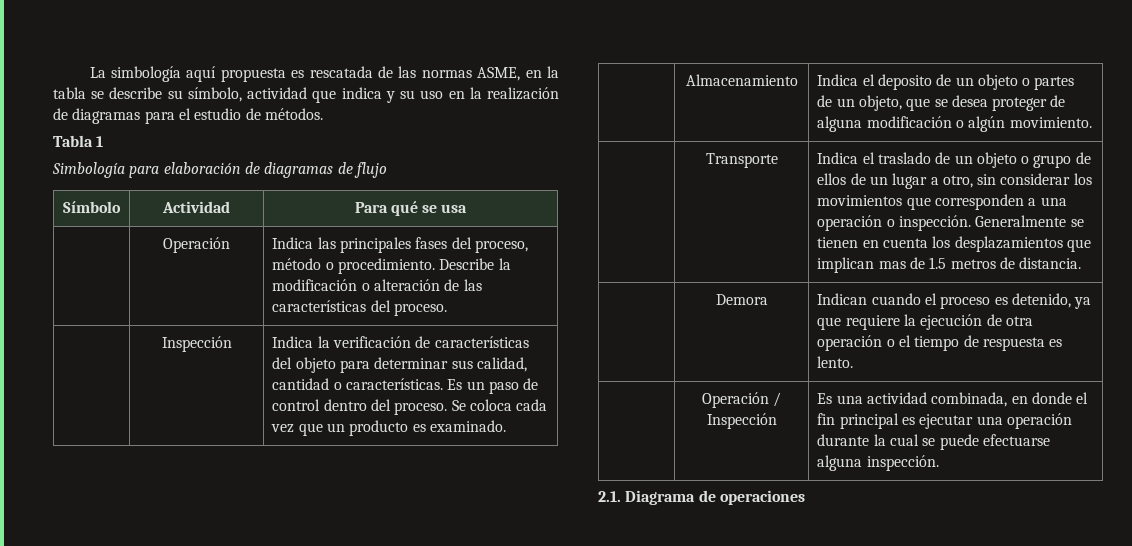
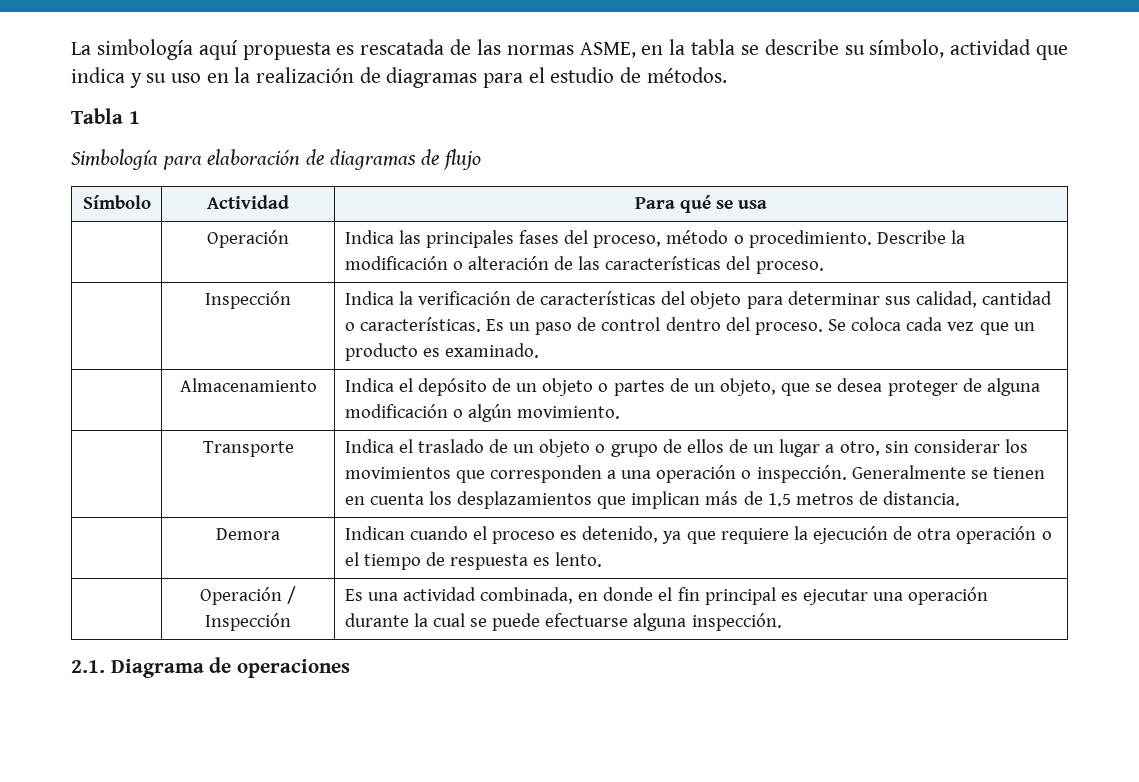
- | Almacenamiento | Indica el deposito de un objeto o partes de un objeto, que se desea proteger de alguna modificación o algún movimiento.
+ | Almacenamiento | Indica el depósito de un objeto o partes de un objeto, que se desea proteger de alguna modificación o algún movimiento.
- Generalmente se tienen en cuenta los desplazamientos que implican mas de 1.5 metros de distancia.
+ Generalmente se tienen en cuenta los desplazamientos que implican más de 1.5 metros de distancia.

